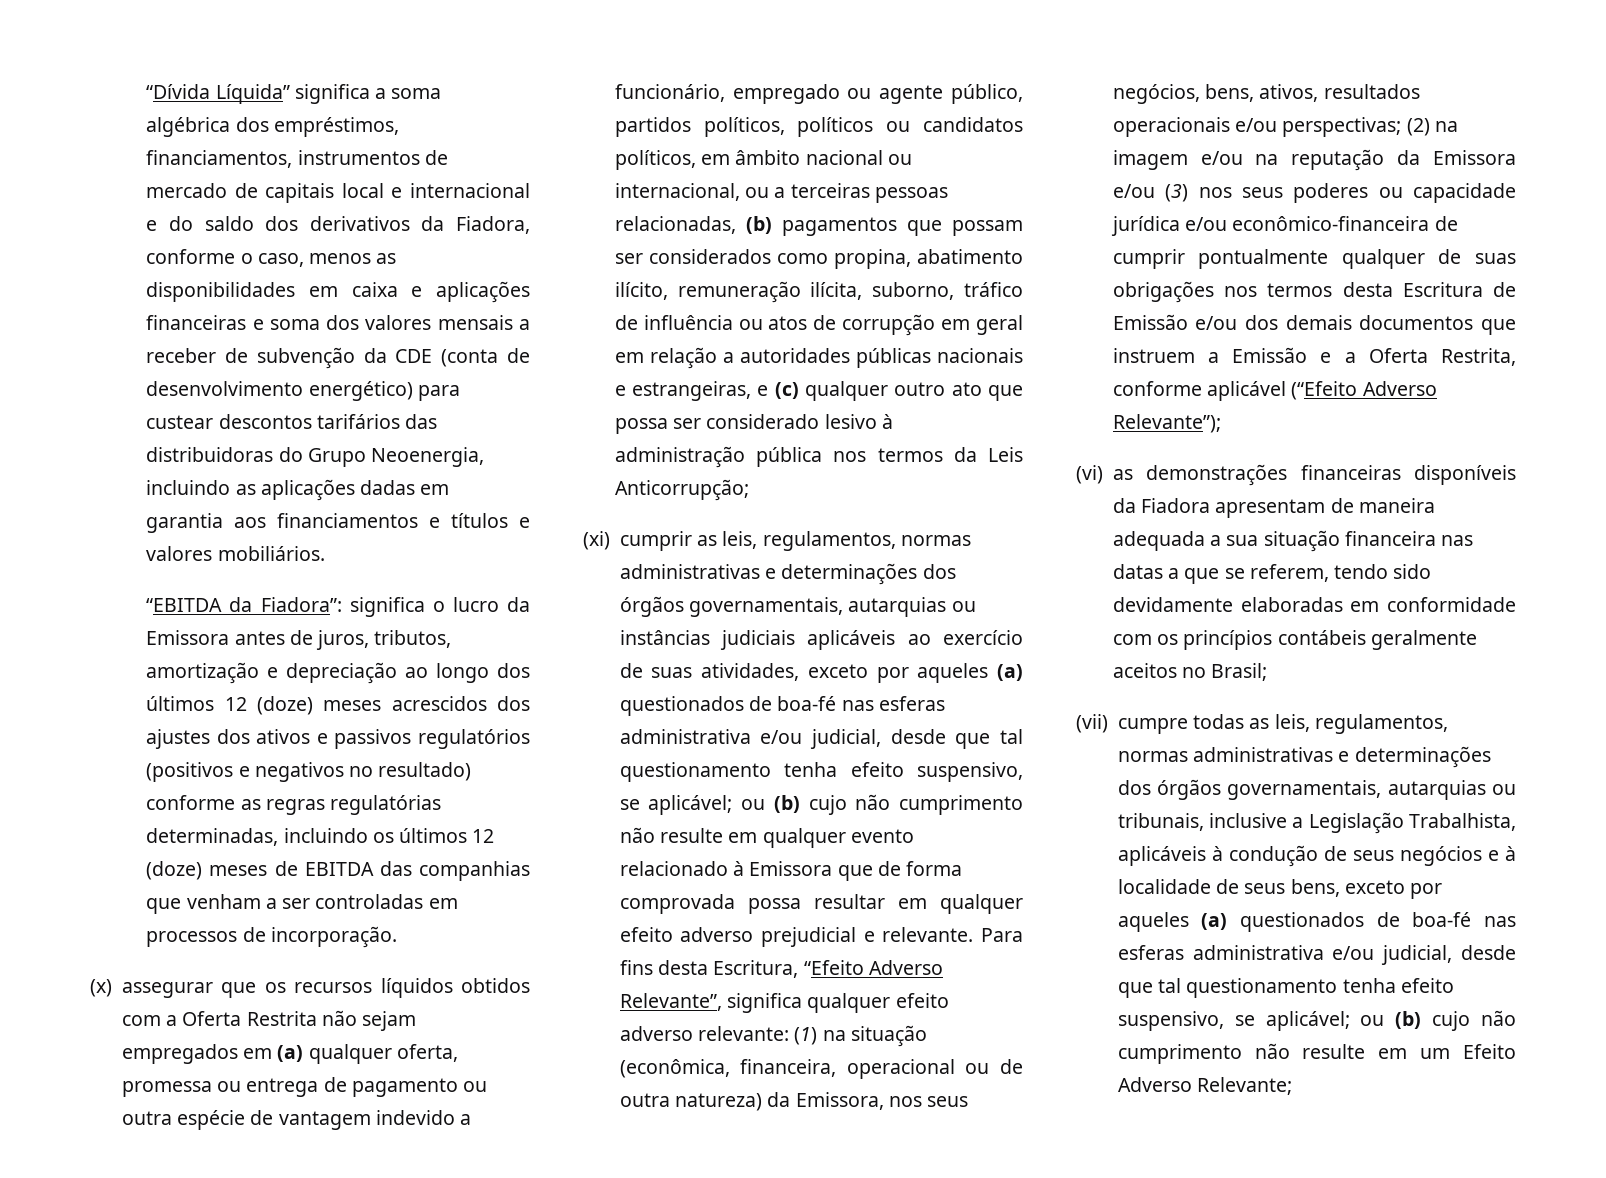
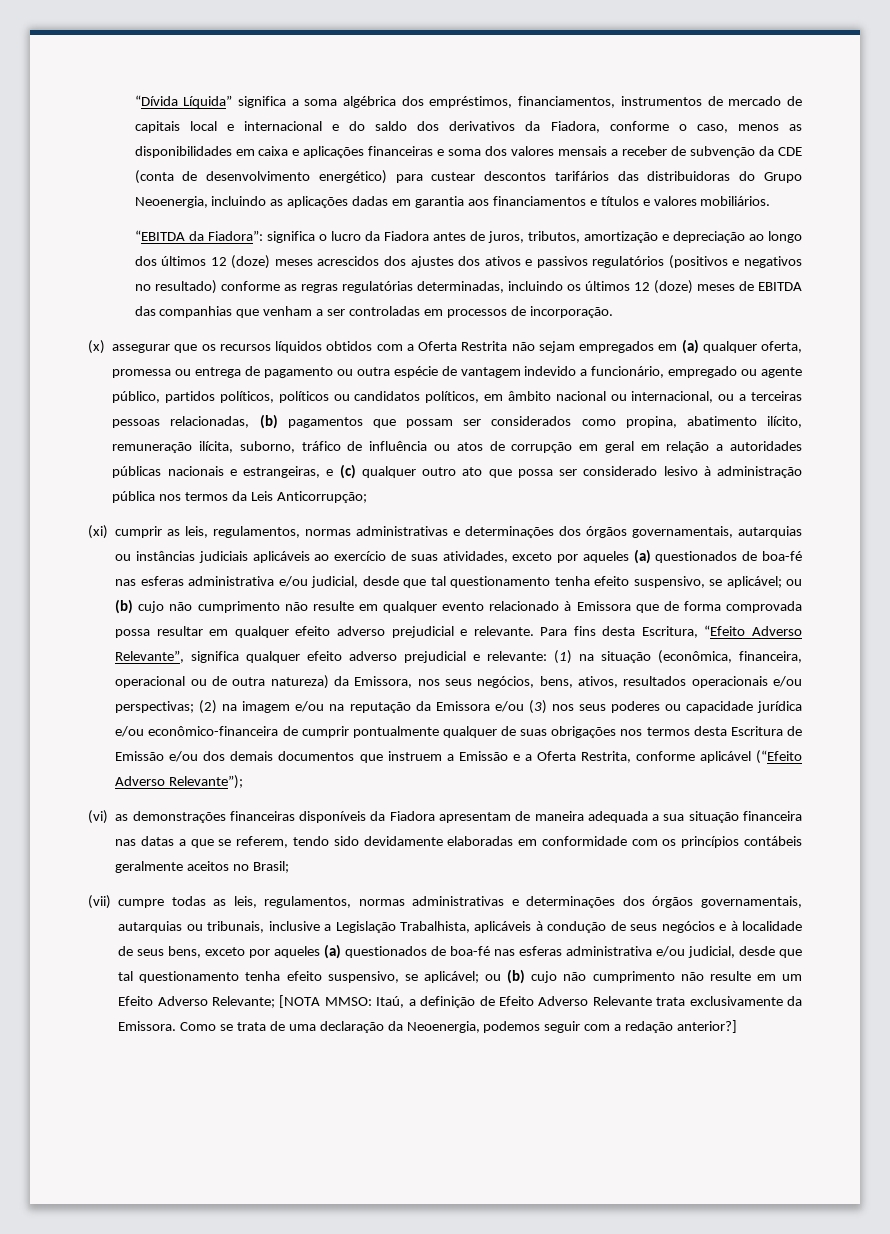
- “EBITDA da Fiadora”: significa o lucro da Emissora antes de juros, tributos, amortização e depreciação ao longo dos últimos 12 (doze) meses acrescidos dos ajustes dos ativos e passivos regulatórios (positivos e negativos no resultado) conforme as regras regulatórias determinadas, incluindo os últimos 12 (doze) meses de EBITDA das companhias que venham a ser controladas em processos de incorporação.
+ “EBITDA da Fiadora”: significa o lucro da Fiadora antes de juros, tributos, amortização e depreciação ao longo dos últimos 12 (doze) meses acrescidos dos ajustes dos ativos e passivos regulatórios (positivos e negativos no resultado) conforme as regras regulatórias determinadas, incluindo os últimos 12 (doze) meses de EBITDA das companhias que venham a ser controladas em processos de incorporação.
- Para fins desta Escritura, “Efeito Adverso Relevante”, significa qualquer efeito adverso relevante:
+ Para fins desta Escritura, “Efeito Adverso Relevante”, significa qualquer efeito adverso prejudicial e relevante:
+ [NOTA MMSO: Itaú, a definição de Efeito Adverso Relevante trata exclusivamente da Emissora. Como se trata de uma declaração da Neoenergia, podemos seguir com a redação anterior?]

